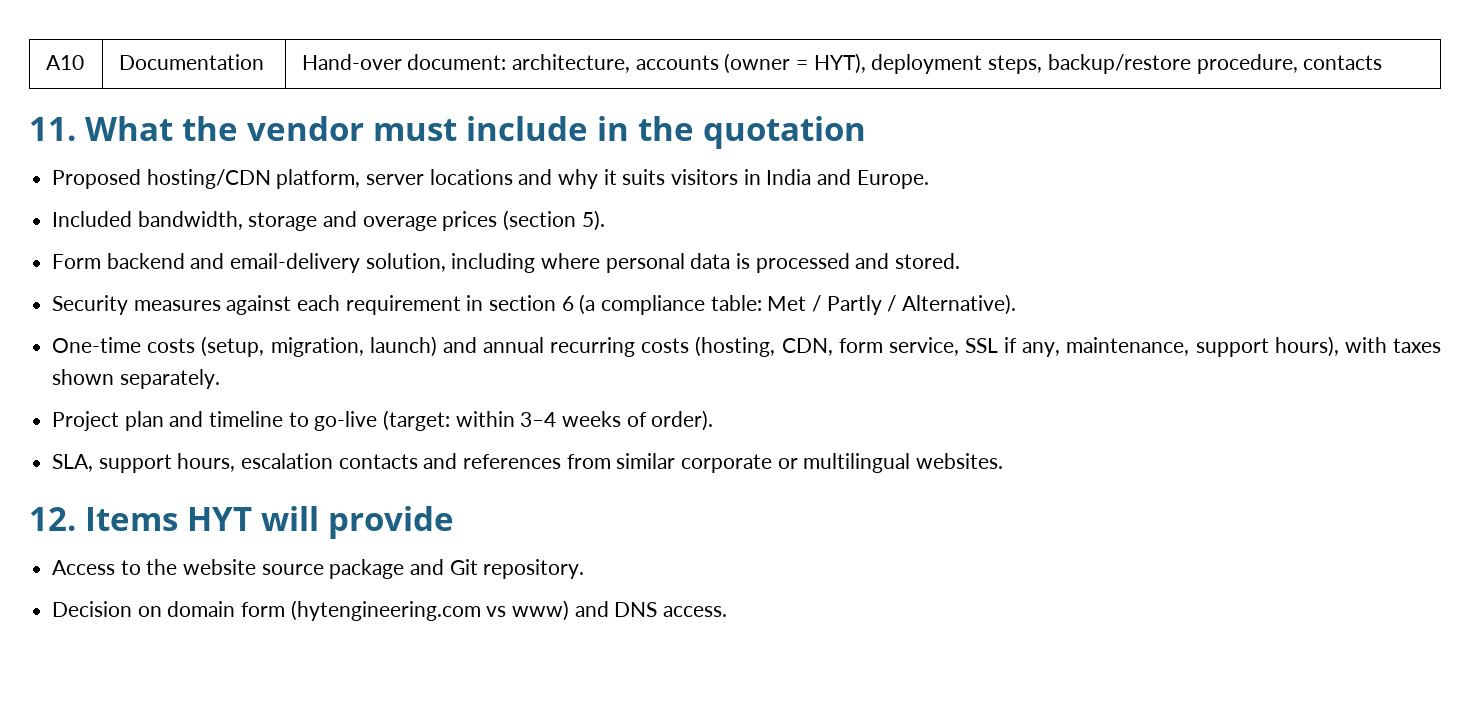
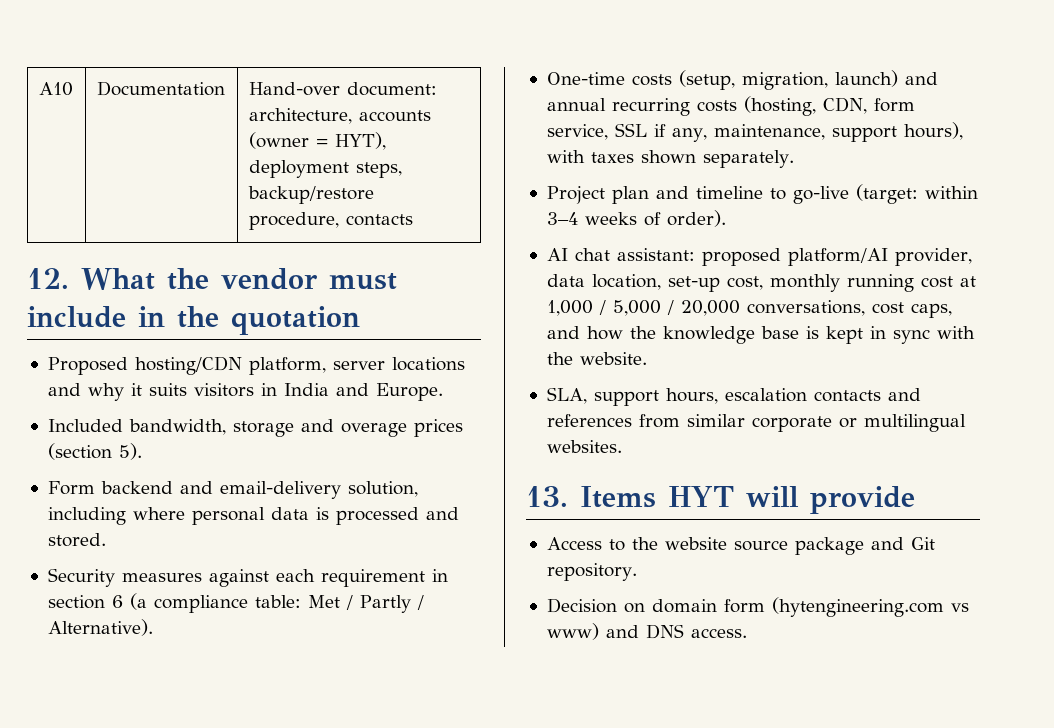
- 11. What the vendor must include in the quotation
+ 12. What the vendor must include in the quotation
+ AI chat assistant: proposed platform/AI provider, data location, set-up cost, monthly running cost at 1,000 / 5,000 / 20,000 conversations, cost caps, and how the knowledge base is kept in sync with the website.
- 12. Items HYT will provide
+ 13. Items HYT will provide

